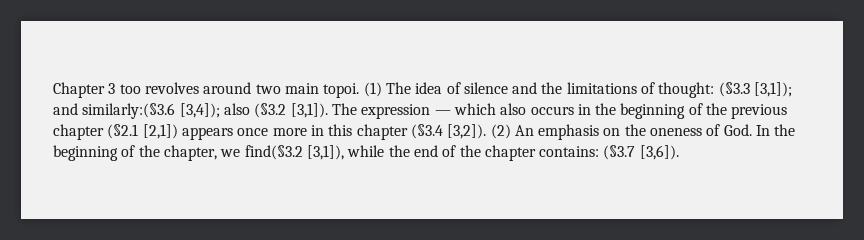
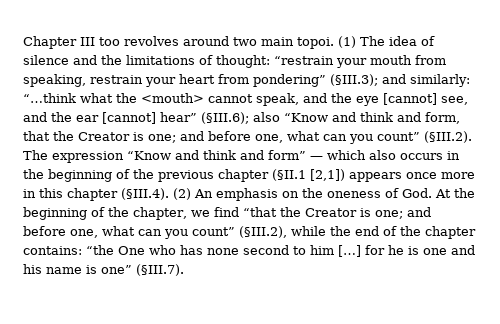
- Chapter 3 too revolves around two main topoi.
+ Chapter III too revolves around two main topoi.
- (1) The idea of silence and the limitations of thought: (§3.3 [3,1]); and similarly:(§3.6 [3,4]); also (§3.2 [3,1]). The expression — which also occurs in the beginning of the previous chapter (§2.1 [2,1]) appears once more in this chapter (§3.4 [3,2]). (2) An emphasis on the oneness of God. In the beginning of the chapter, we find(§3.2 [3,1]), while the end of the chapter contains: (§3.7 [3,6]).
+ (1) The idea of silence and the limitations of thought: “restrain your mouth from speaking, restrain your heart from pondering” (§III.3); and similarly: “…think what the <mouth> cannot speak, and the eye [cannot] see, and the ear [cannot] hear” (§III.6); also “Know and think and form, that the Creator is one; and before one, what can you count” (§III.2). The expression “Know and think and form” — which also occurs in the beginning of the previous chapter (§II.1 [2,1]) appears once more in this chapter (§III.4). (2) An emphasis on the oneness of God. At the beginning of the chapter, we find “that the Creator is one; and before one, what can you count” (§III.2), while the end of the chapter contains: “the One who has none second to him […] for he is one and his name is one” (§III.7).

